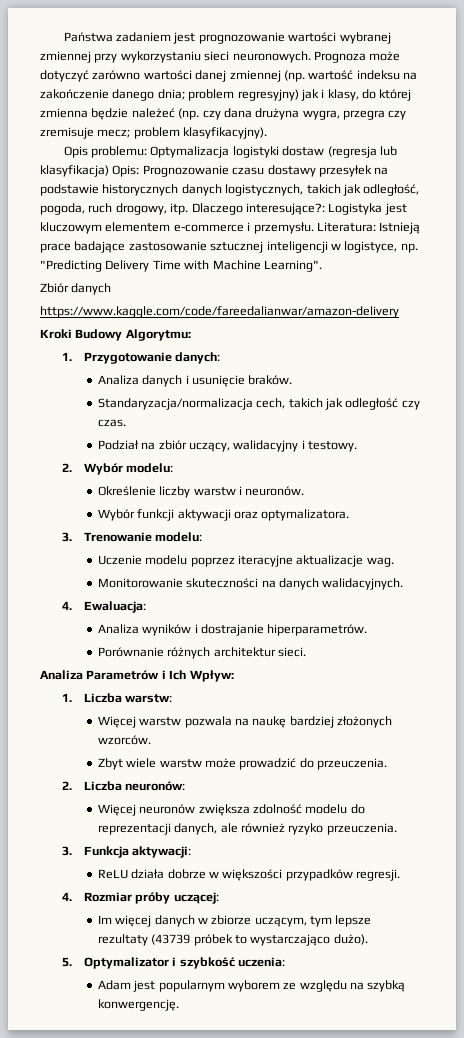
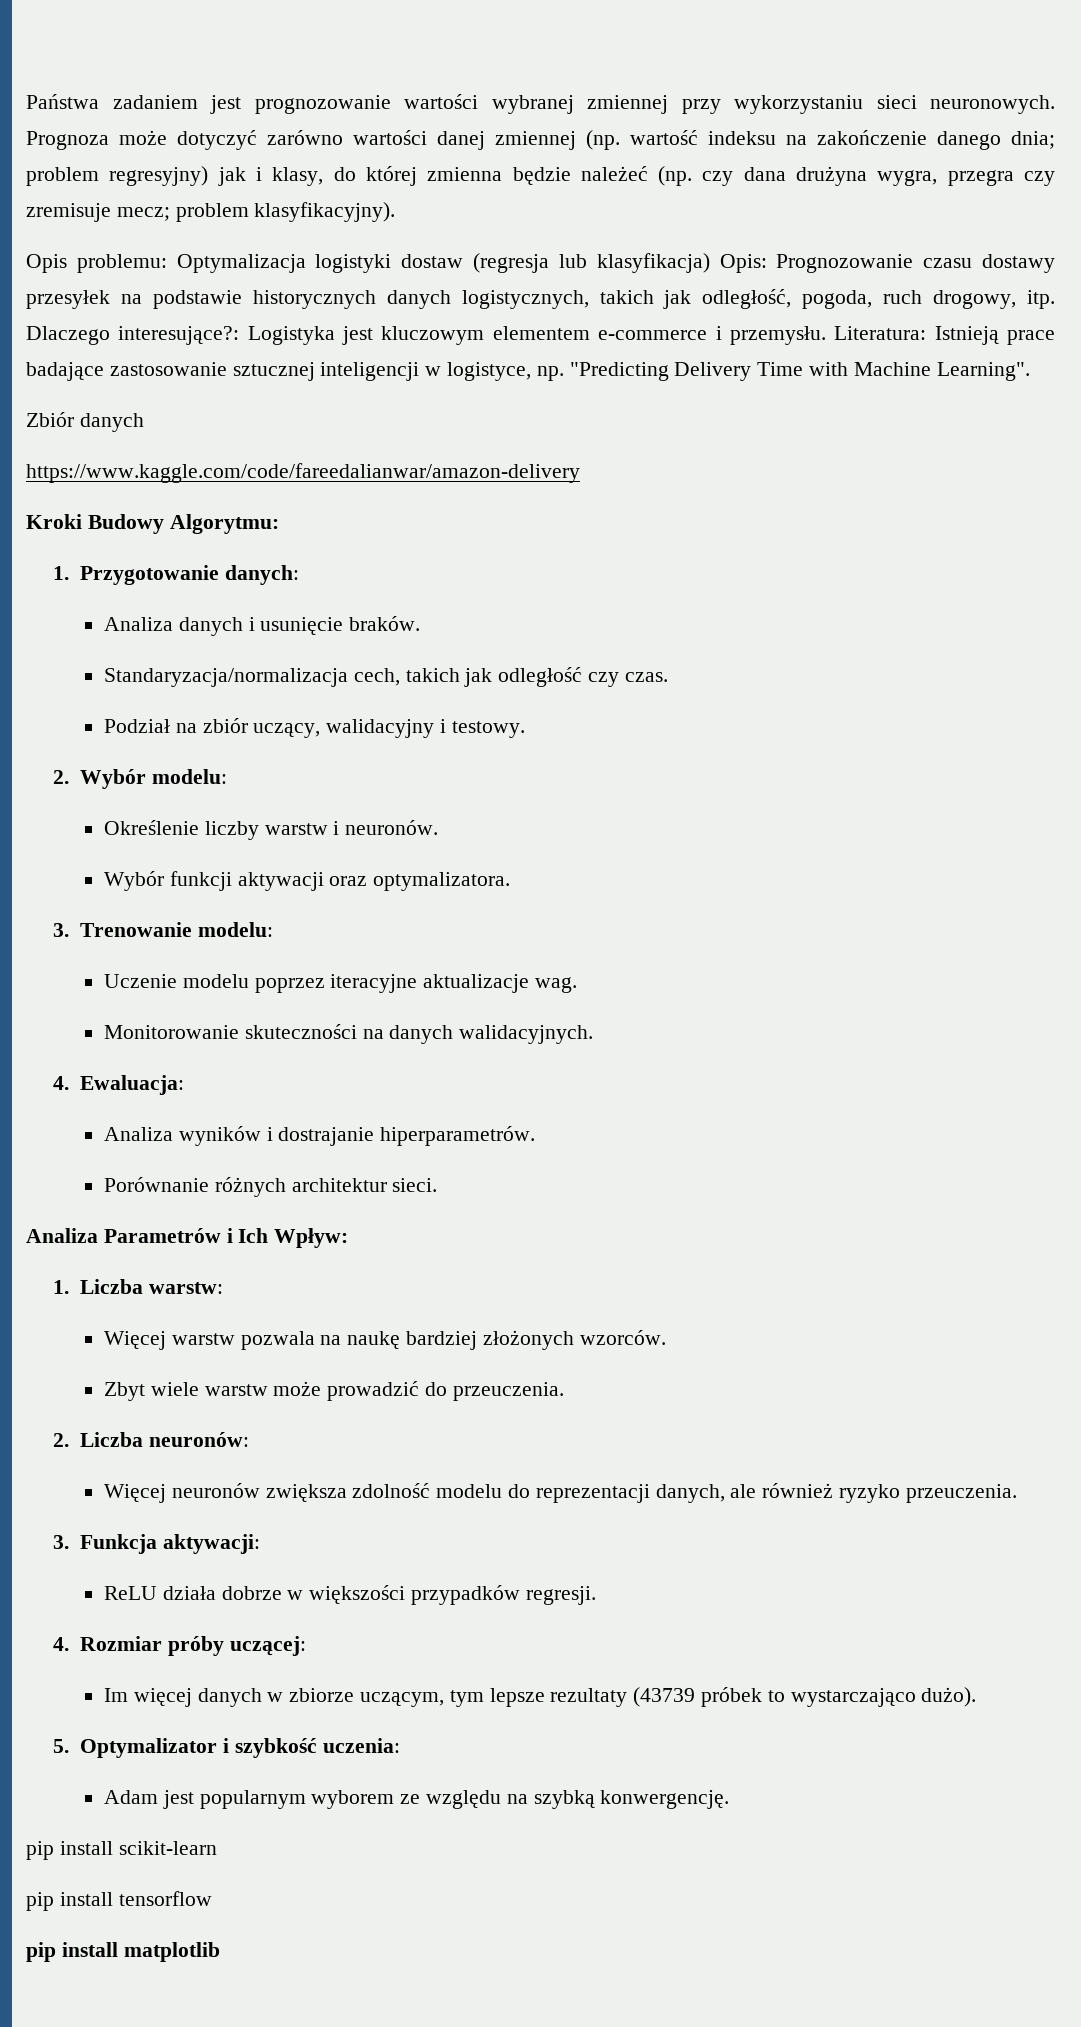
+ pip install scikit-learn
+ pip install tensorflow
+ pip install matplotlib

